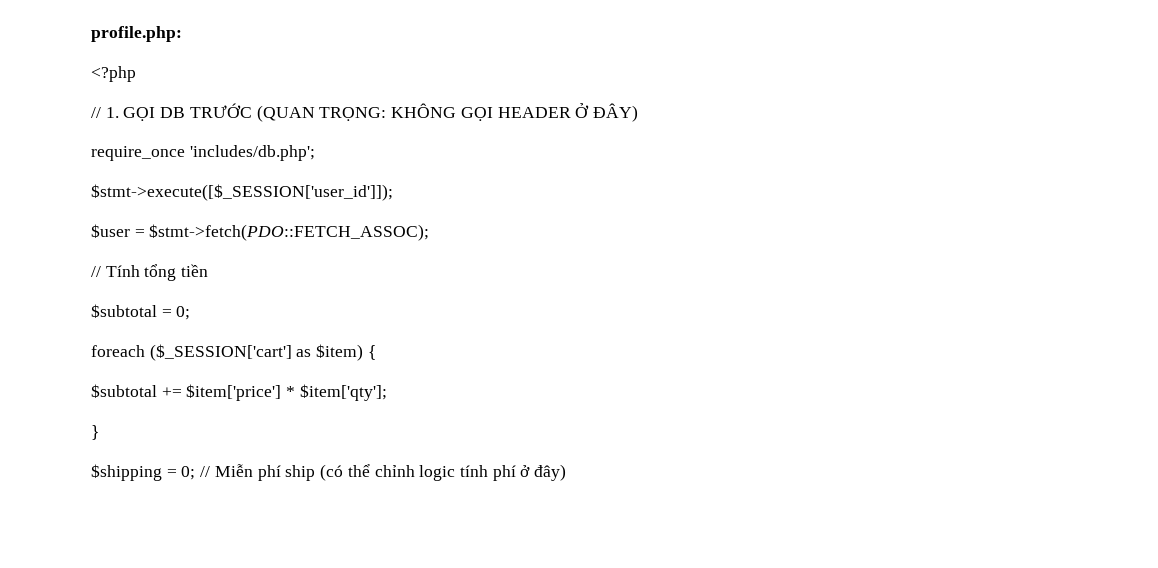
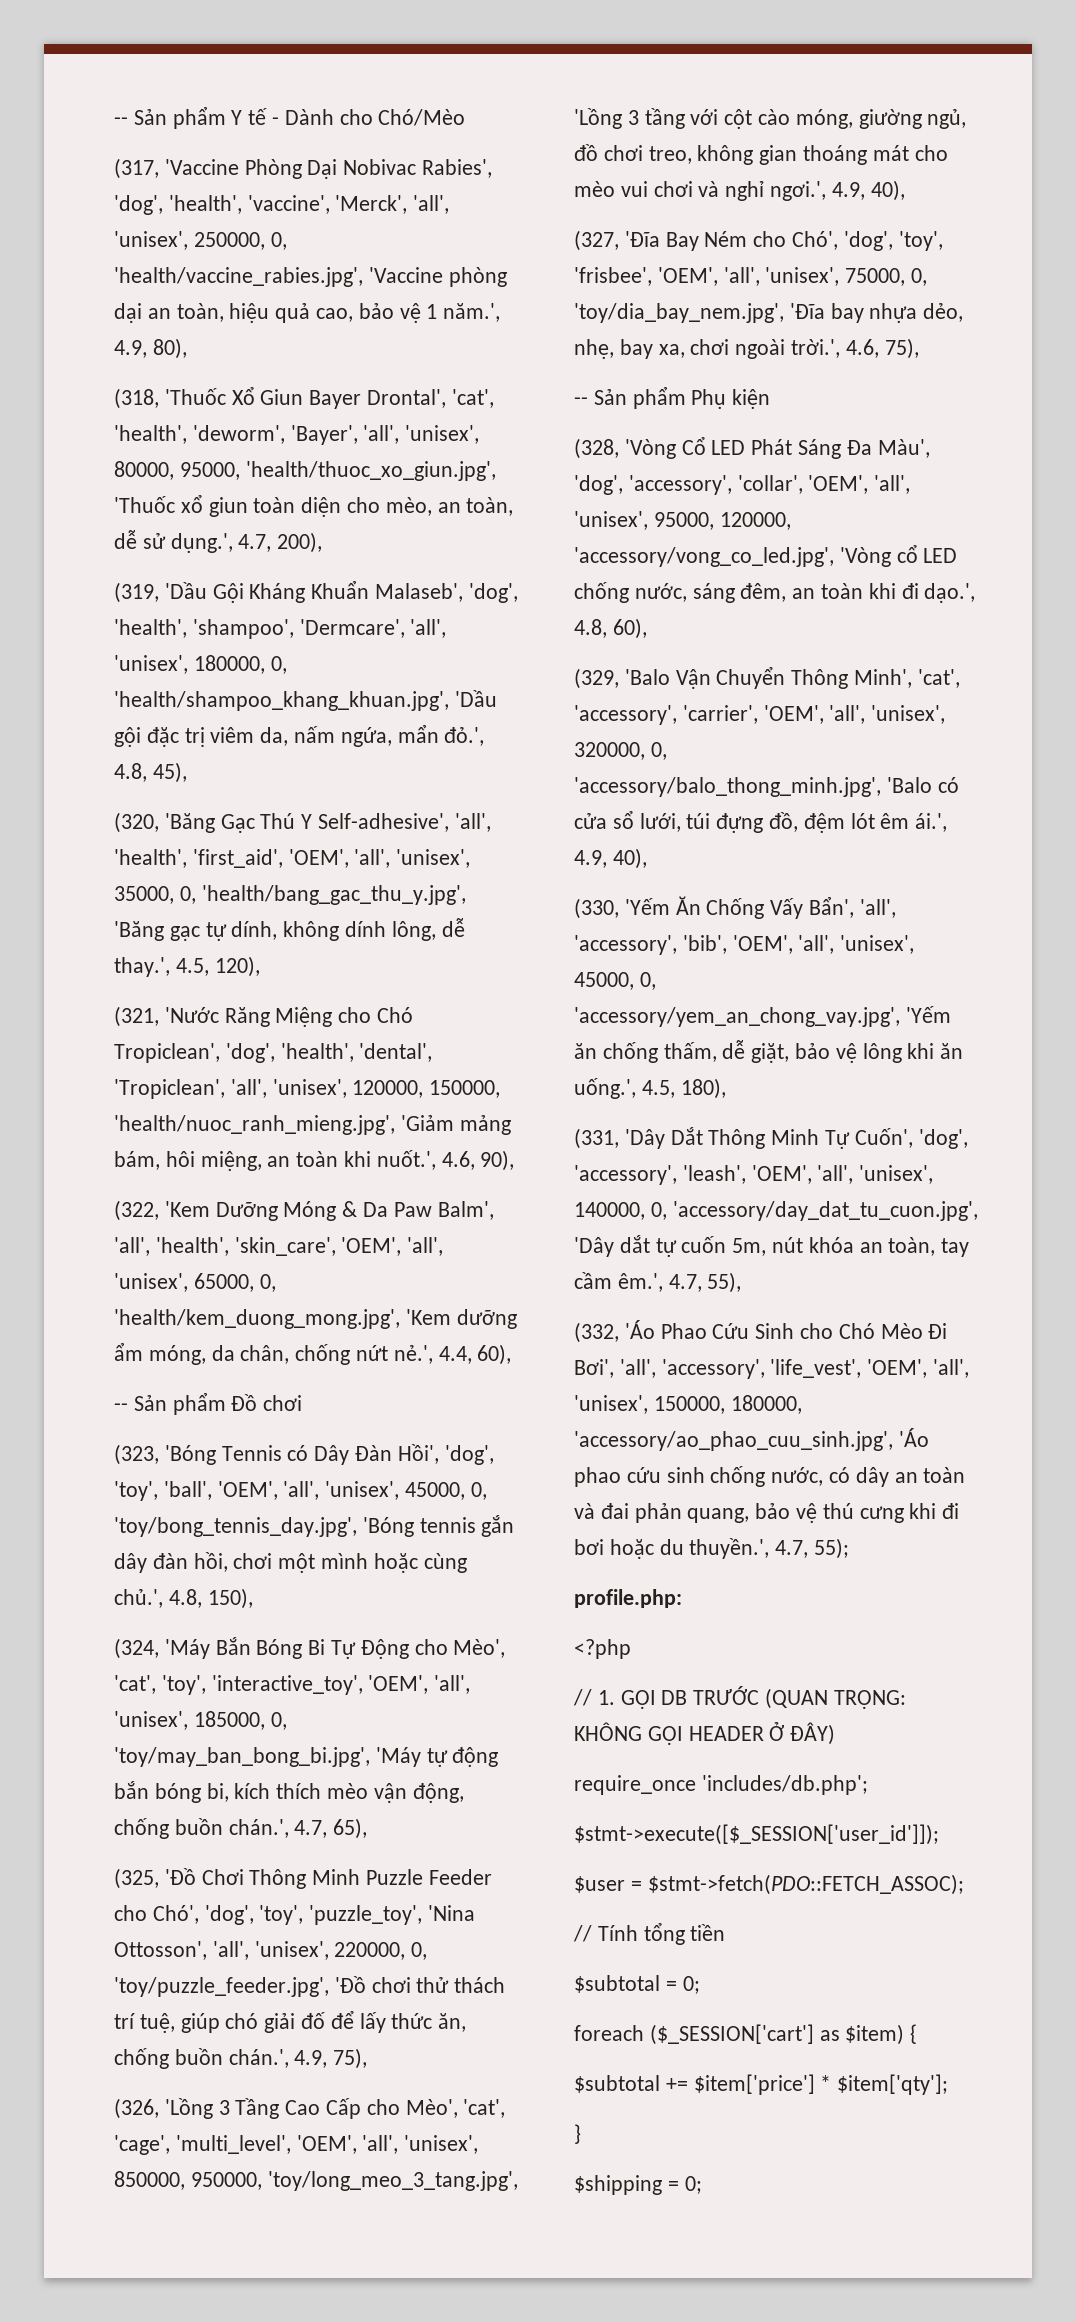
+ -- Sản phẩm Y tế - Dành cho Chó/Mèo
+ (317, 'Vaccine Phòng Dại Nobivac Rabies', 'dog', 'health', 'vaccine', 'Merck', 'all', 'unisex', 250000, 0, 'health/vaccine_rabies.jpg', 'Vaccine phòng dại an toàn, hiệu quả cao, bảo vệ 1 năm.', 4.9, 80),
+ (318, 'Thuốc Xổ Giun Bayer Drontal', 'cat', 'health', 'deworm', 'Bayer', 'all', 'unisex', 80000, 95000, 'health/thuoc_xo_giun.jpg', 'Thuốc xổ giun toàn diện cho mèo, an toàn, dễ sử dụng.', 4.7, 200),
+ (319, 'Dầu Gội Kháng Khuẩn Malaseb', 'dog', 'health', 'shampoo', 'Dermcare', 'all', 'unisex', 180000, 0, 'health/shampoo_khang_khuan.jpg', 'Dầu gội đặc trị viêm da, nấm ngứa, mẩn đỏ.', 4.8, 45),
+ (320, 'Băng Gạc Thú Y Self-adhesive', 'all', 'health', 'first_aid', 'OEM', 'all', 'unisex', 35000, 0, 'health/bang_gac_thu_y.jpg', 'Băng gạc tự dính, không dính lông, dễ thay.', 4.5, 120),
+ (321, 'Nước Răng Miệng cho Chó Tropiclean', 'dog', 'health', 'dental', 'Tropiclean', 'all', 'unisex', 120000, 150000, 'health/nuoc_ranh_mieng.jpg', 'Giảm mảng bám, hôi miệng, an toàn khi nuốt.', 4.6, 90),
+ (322, 'Kem Dưỡng Móng & Da Paw Balm', 'all', 'health', 'skin_care', 'OEM', 'all', 'unisex', 65000, 0, 'health/kem_duong_mong.jpg', 'Kem dưỡng ẩm móng, da chân, chống nứt nẻ.', 4.4, 60),
+ -- Sản phẩm Đồ chơi
+ (323, 'Bóng Tennis có Dây Đàn Hồi', 'dog', 'toy', 'ball', 'OEM', 'all', 'unisex', 45000, 0, 'toy/bong_tennis_day.jpg', 'Bóng tennis gắn dây đàn hồi, chơi một mình hoặc cùng chủ.', 4.8, 150),
+ (324, 'Máy Bắn Bóng Bi Tự Động cho Mèo', 'cat', 'toy', 'interactive_toy', 'OEM', 'all', 'unisex', 185000, 0, 'toy/may_ban_bong_bi.jpg', 'Máy tự động bắn bóng bi, kích thích mèo vận động, chống buồn chán.', 4.7, 65),
+ (325, 'Đồ Chơi Thông Minh Puzzle Feeder cho Chó', 'dog', 'toy', 'puzzle_toy', 'Nina Ottosson', 'all', 'unisex', 220000, 0, 'toy/puzzle_feeder.jpg', 'Đồ chơi thử thách trí tuệ, giúp chó giải đố để lấy thức ăn, chống buồn chán.', 4.9, 75),
+ (326, 'Lồng 3 Tầng Cao Cấp cho Mèo', 'cat', 'cage', 'multi_level', 'OEM', 'all', 'unisex', 850000, 950000, 'toy/long_meo_3_tang.jpg', 'Lồng 3 tầng với cột cào móng, giường ngủ, đồ chơi treo, không gian thoáng mát cho mèo vui chơi và nghỉ ngơi.', 4.9, 40),
+ (327, 'Đĩa Bay Ném cho Chó', 'dog', 'toy', 'frisbee', 'OEM', 'all', 'unisex', 75000, 0, 'toy/dia_bay_nem.jpg', 'Đĩa bay nhựa dẻo, nhẹ, bay xa, chơi ngoài trời.', 4.6, 75),
+ -- Sản phẩm Phụ kiện
+ (328, 'Vòng Cổ LED Phát Sáng Đa Màu', 'dog', 'accessory', 'collar', 'OEM', 'all', 'unisex', 95000, 120000, 'accessory/vong_co_led.jpg', 'Vòng cổ LED chống nước, sáng đêm, an toàn khi đi dạo.', 4.8, 60),
+ (329, 'Balo Vận Chuyển Thông Minh', 'cat', 'accessory', 'carrier', 'OEM', 'all', 'unisex', 320000, 0, 'accessory/balo_thong_minh.jpg', 'Balo có cửa sổ lưới, túi đựng đồ, đệm lót êm ái.', 4.9, 40),
+ (330, 'Yếm Ăn Chống Vấy Bẩn', 'all', 'accessory', 'bib', 'OEM', 'all', 'unisex', 45000, 0, 'accessory/yem_an_chong_vay.jpg', 'Yếm ăn chống thấm, dễ giặt, bảo vệ lông khi ăn uống.', 4.5, 180),
+ (331, 'Dây Dắt Thông Minh Tự Cuốn', 'dog', 'accessory', 'leash', 'OEM', 'all', 'unisex', 140000, 0, 'accessory/day_dat_tu_cuon.jpg', 'Dây dắt tự cuốn 5m, nút khóa an toàn, tay cầm êm.', 4.7, 55),
+ (332, 'Áo Phao Cứu Sinh cho Chó Mèo Đi Bơi', 'all', 'accessory', 'life_vest', 'OEM', 'all', 'unisex', 150000, 180000, 'accessory/ao_phao_cuu_sinh.jpg', 'Áo phao cứu sinh chống nước, có dây an toàn và đai phản quang, bảo vệ thú cưng khi đi bơi hoặc du thuyền.', 4.7, 55);
- $shipping = 0; // Miễn phí ship (có thể chỉnh logic tính phí ở đây)
+ $shipping = 0;

